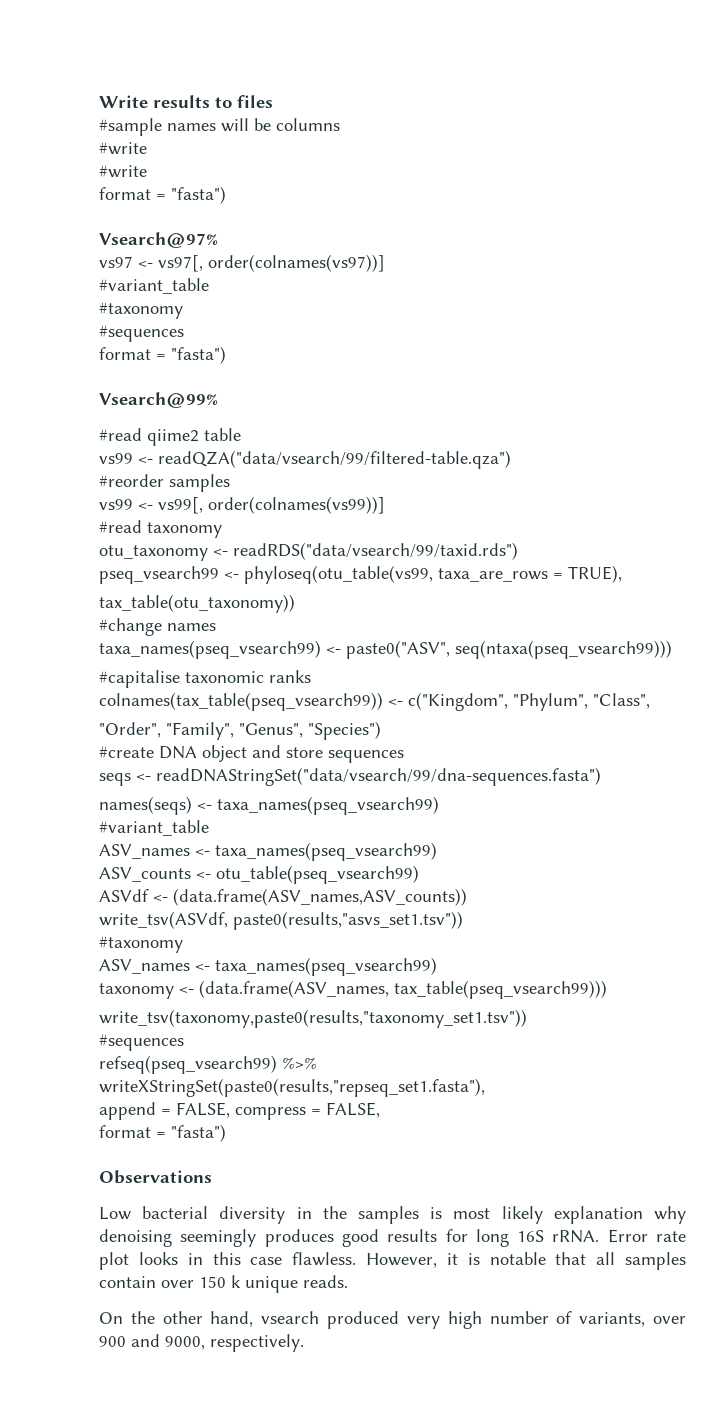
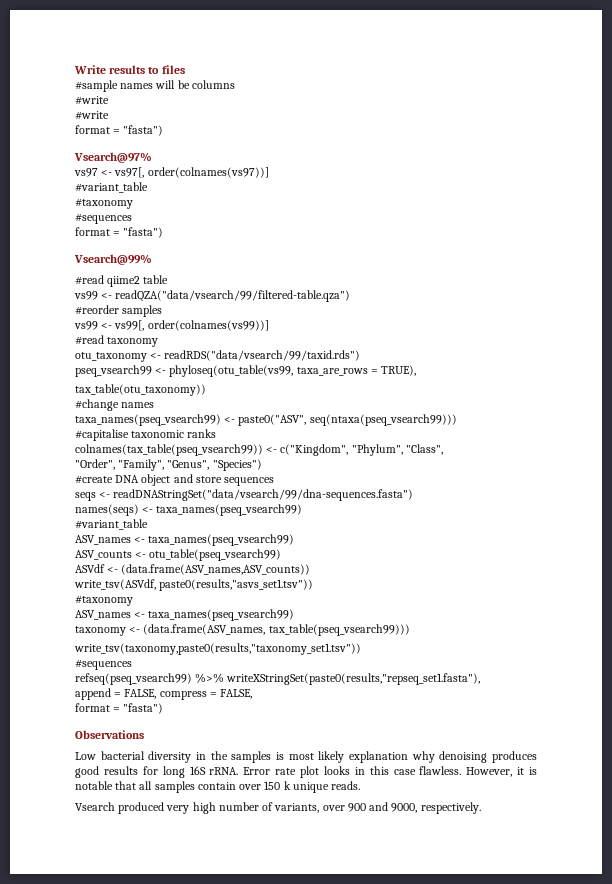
- Low bacterial diversity in the samples is most likely explanation why denoising seemingly produces good results for long 16S rRNA.
+ Low bacterial diversity in the samples is most likely explanation why denoising produces good results for long 16S rRNA.
- On the other hand, vsearch produced very high number of variants, over 900 and 9000, respectively.
+ Vsearch produced very high number of variants, over 900 and 9000, respectively.

